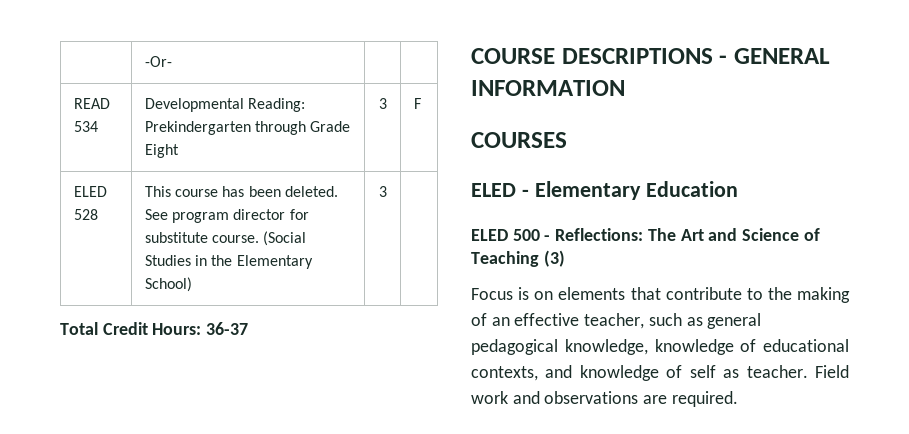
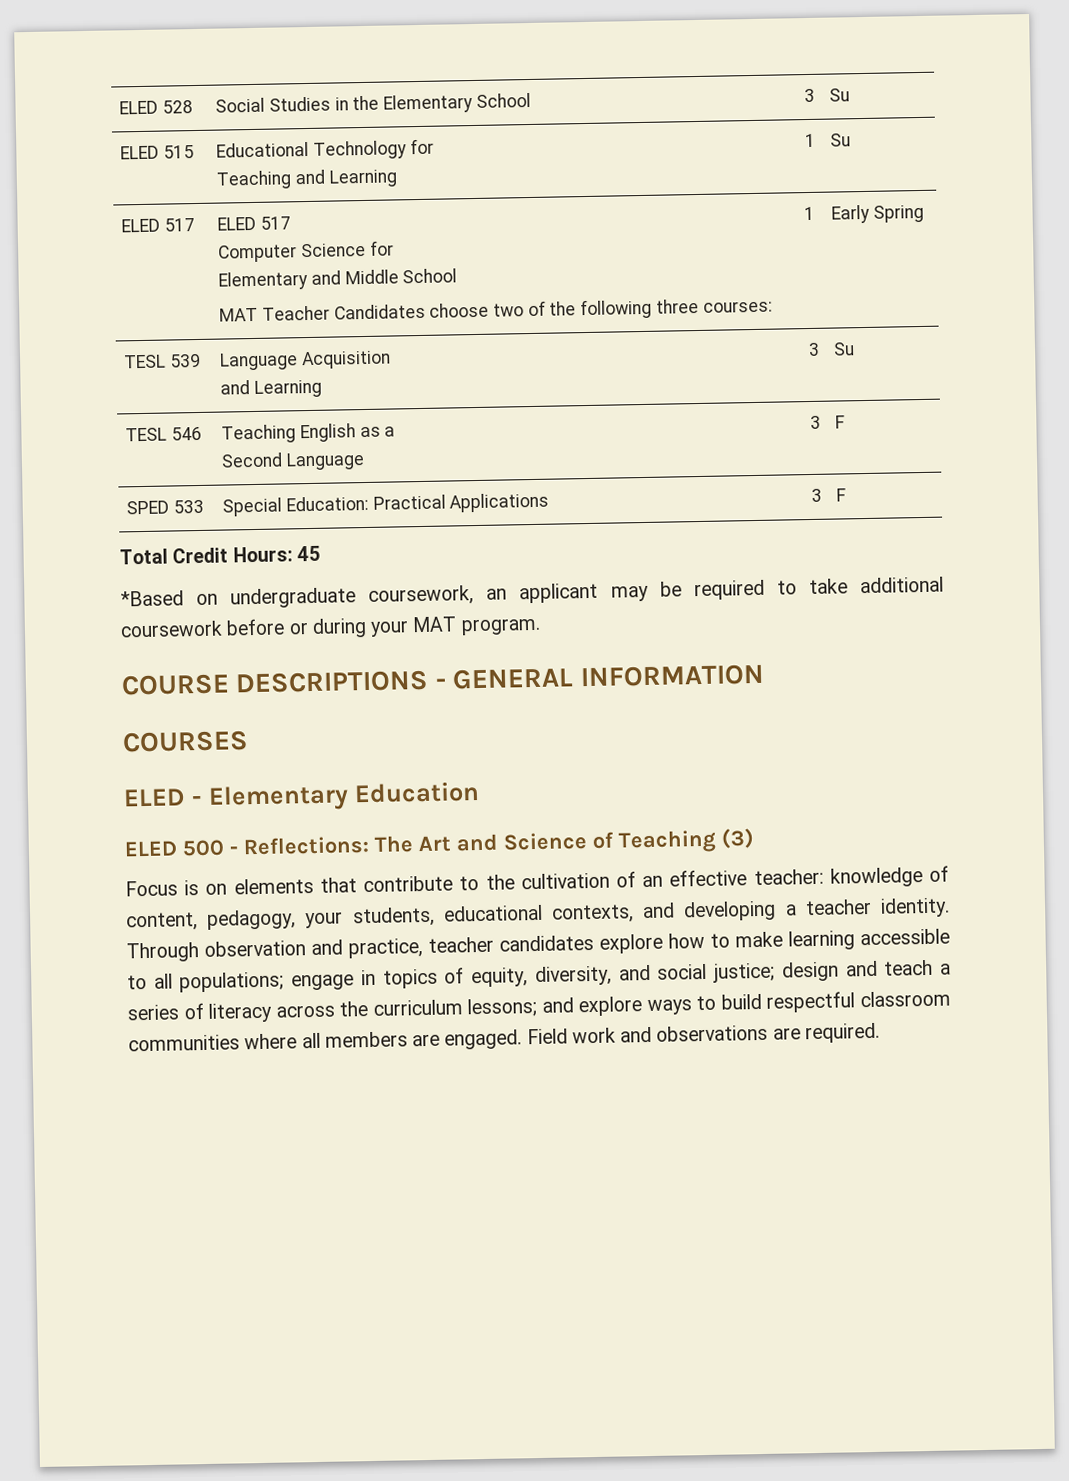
- | -Or- | |
- READ 534 | Developmental Reading: Prekindergarten through Grade Eight | 3 | F
- ELED 528 | This course has been deleted. See program director for substitute course. (Social Studies in the Elementary School) | 3 |
+ ELED 528 | Social Studies in the Elementary School | 3 | Su
+ ELED 515 | Educational Technology for
+ Teaching and Learning | 1 | Su
+ ELED 517 | ELED 517
+ Computer Science for
+ Elementary and Middle School
+ MAT Teacher Candidates choose two of the following three courses: | 1 | Early Spring
+ TESL 539 | Language Acquisition
+ and Learning | 3 | Su
+ TESL 546 | Teaching English as a
+ Second Language | 3 | F
+ SPED 533 | Special Education: Practical Applications | 3 | F
- Total Credit Hours: 36-37
+ Total Credit Hours: 45
+ *Based on undergraduate coursework, an applicant may be required to take additional coursework before or during your MAT program.
- Focus is on elements that contribute to the making of an effective teacher, such as general pedagogical knowledge, knowledge of educational contexts, and knowledge of self as teacher.
+ Focus is on elements that contribute to the cultivation of an effective teacher: knowledge of content, pedagogy, your students, educational contexts, and developing a teacher identity. Through observation and practice, teacher candidates explore how to make learning accessible to all populations; engage in topics of equity, diversity, and social justice; design and teach a series of literacy across the curriculum lessons; and explore ways to build respectful classroom communities where all members are engaged.

